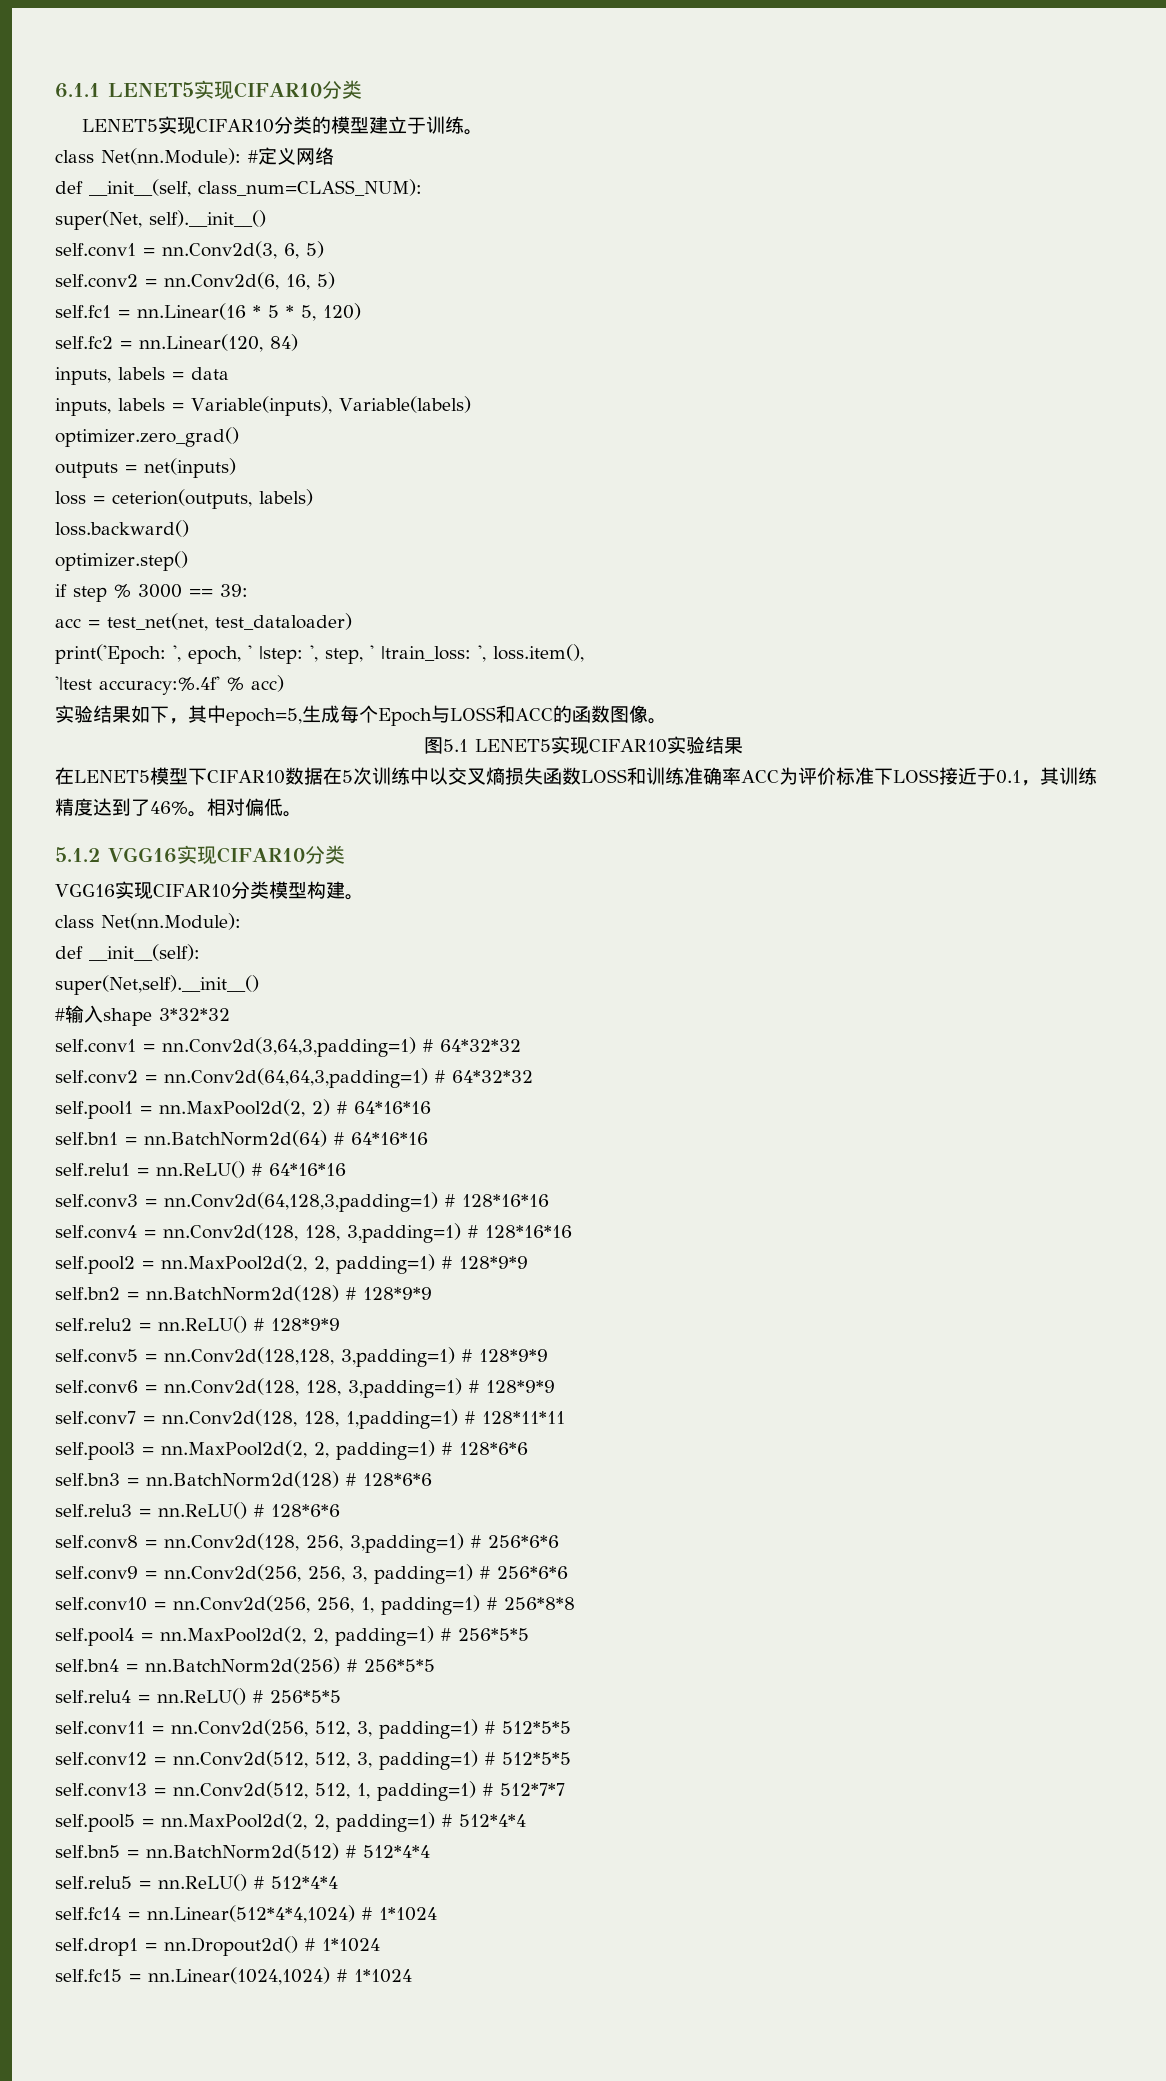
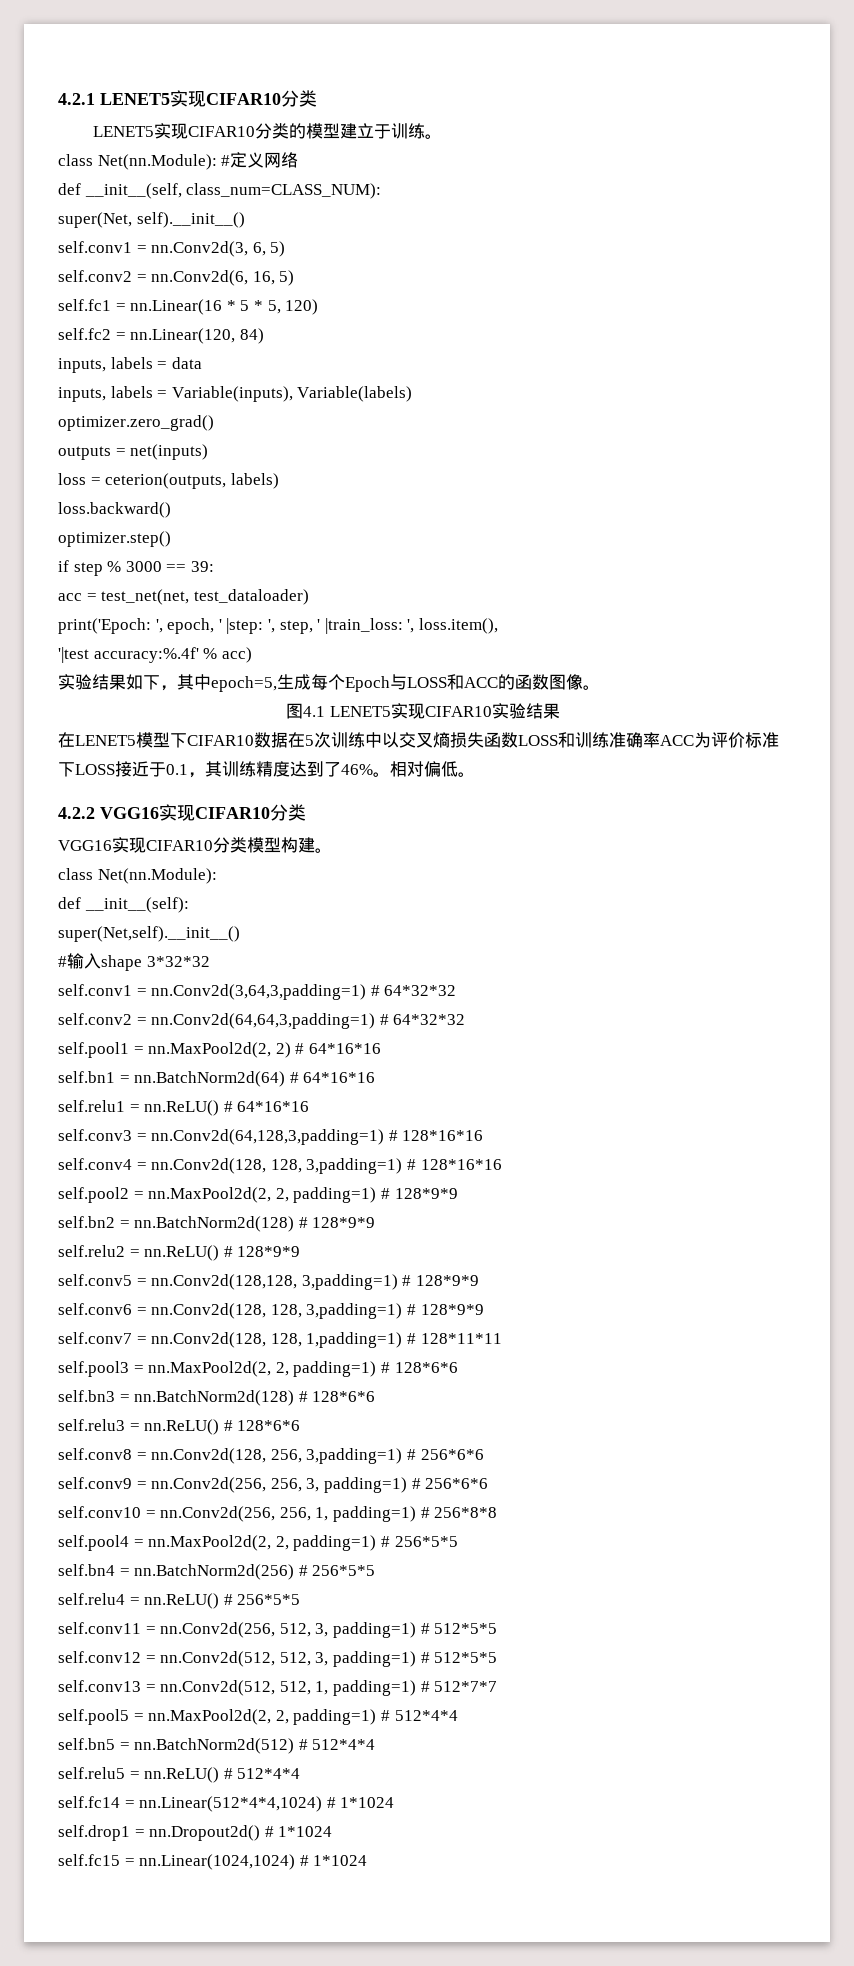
- 6.1.1 LENET5实现CIFAR10分类
+ 4.2.1 LENET5实现CIFAR10分类
- 图5.1 LENET5实现CIFAR10实验结果
+ 图4.1 LENET5实现CIFAR10实验结果
- 5.1.2 VGG16实现CIFAR10分类
+ 4.2.2 VGG16实现CIFAR10分类

